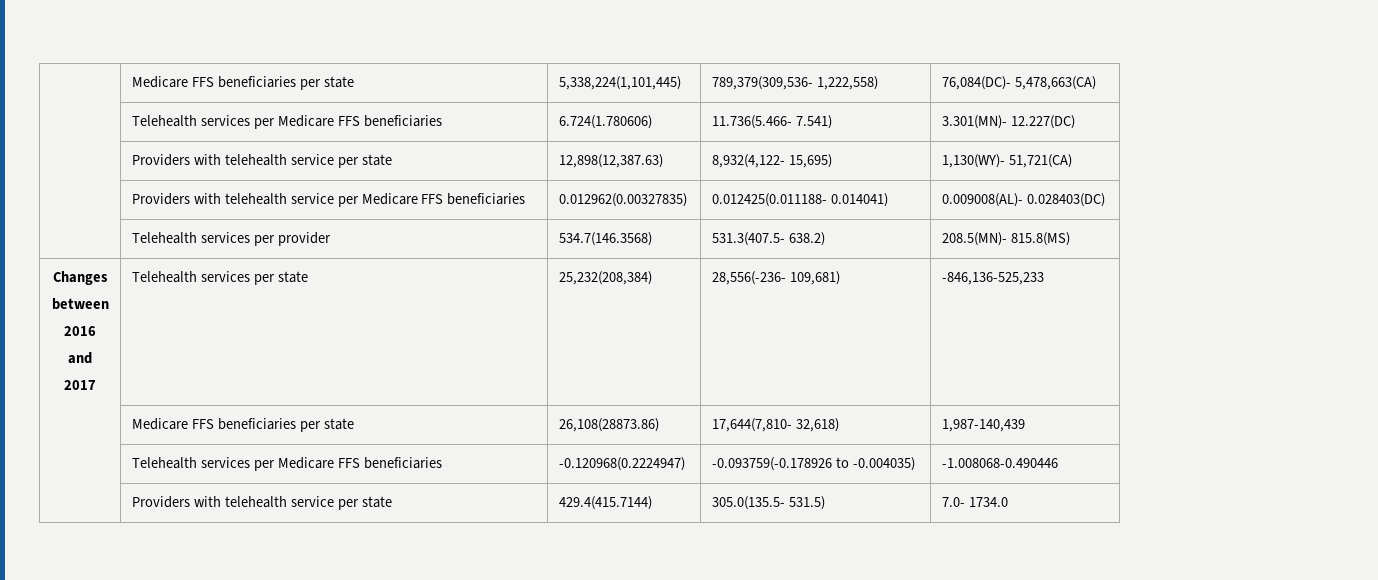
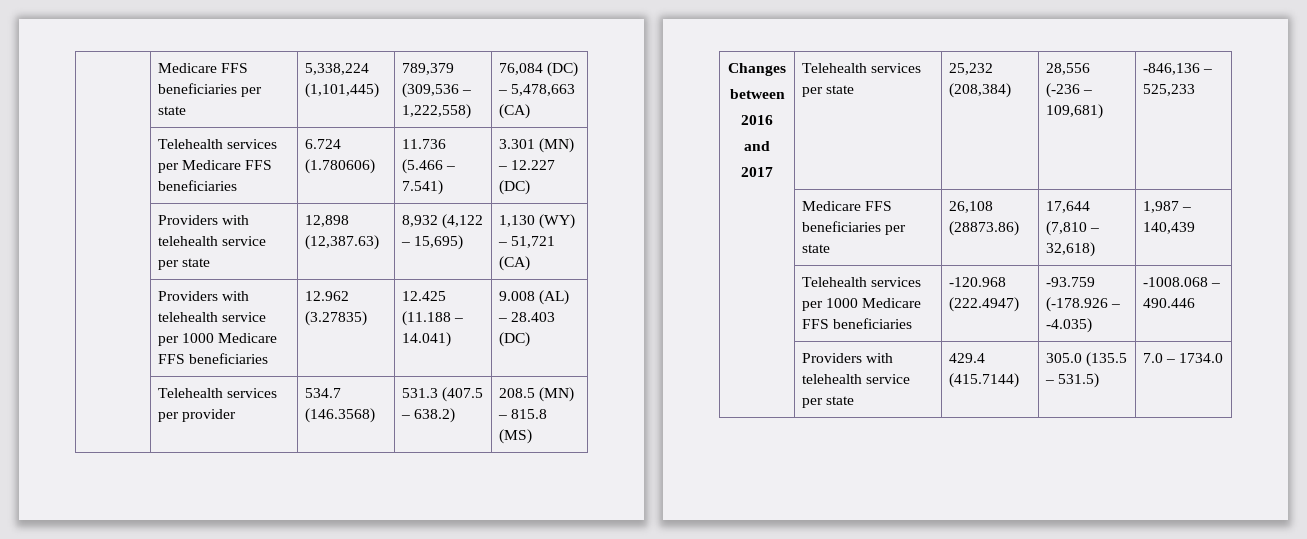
- | Medicare FFS beneficiaries per state | 5,338,224(1,101,445) | 789,379(309,536- 1,222,558) | 76,084(DC)- 5,478,663(CA)
- | Telehealth services per Medicare FFS beneficiaries | 6.724(1.780606) | 11.736(5.466- 7.541) | 3.301(MN)- 12.227(DC)
- | Providers with telehealth service per state | 12,898(12,387.63) | 8,932(4,122- 15,695) | 1,130(WY)- 51,721(CA)
- | Providers with telehealth service per Medicare FFS beneficiaries | 0.012962(0.00327835) | 0.012425(0.011188- 0.014041) | 0.009008(AL)- 0.028403(DC)
- | Telehealth services per provider | 534.7(146.3568) | 531.3(407.5- 638.2) | 208.5(MN)- 815.8(MS)
+ | Medicare FFS beneficiaries per state | 5,338,224 (1,101,445) | 789,379 (309,536 – 1,222,558) | 76,084 (DC) – 5,478,663 (CA)
+ | Telehealth services per Medicare FFS beneficiaries | 6.724 (1.780606) | 11.736 (5.466 – 7.541) | 3.301 (MN) – 12.227 (DC)
+ | Providers with telehealth service per state | 12,898 (12,387.63) | 8,932 (4,122 – 15,695) | 1,130 (WY) – 51,721 (CA)
+ | Providers with telehealth service per 1000 Medicare FFS beneficiaries | 12.962 (3.27835) | 12.425 (11.188 – 14.041) | 9.008 (AL) – 28.403 (DC)
+ | Telehealth services per provider | 534.7 (146.3568) | 531.3 (407.5 – 638.2) | 208.5 (MN) – 815.8 (MS)
  Changes
  between
  2016
  and
- 2017 | Telehealth services per state | 25,232(208,384) | 28,556(-236- 109,681) | -846,136-525,233
- | Medicare FFS beneficiaries per state | 26,108(28873.86) | 17,644(7,810- 32,618) | 1,987-140,439
- | Telehealth services per Medicare FFS beneficiaries | -0.120968(0.2224947) | -0.093759(-0.178926 to -0.004035) | -1.008068-0.490446
- | Providers with telehealth service per state | 429.4(415.7144) | 305.0(135.5- 531.5) | 7.0- 1734.0
+ 2017 | Telehealth services per state | 25,232 (208,384) | 28,556 (-236 – 109,681) | -846,136 – 525,233
+ | Medicare FFS beneficiaries per state | 26,108 (28873.86) | 17,644 (7,810 – 32,618) | 1,987 – 140,439
+ | Telehealth services per 1000 Medicare FFS beneficiaries | -120.968 (222.4947) | -93.759 (-178.926 – -4.035) | -1008.068 – 490.446
+ | Providers with telehealth service per state | 429.4 (415.7144) | 305.0 (135.5 – 531.5) | 7.0 – 1734.0

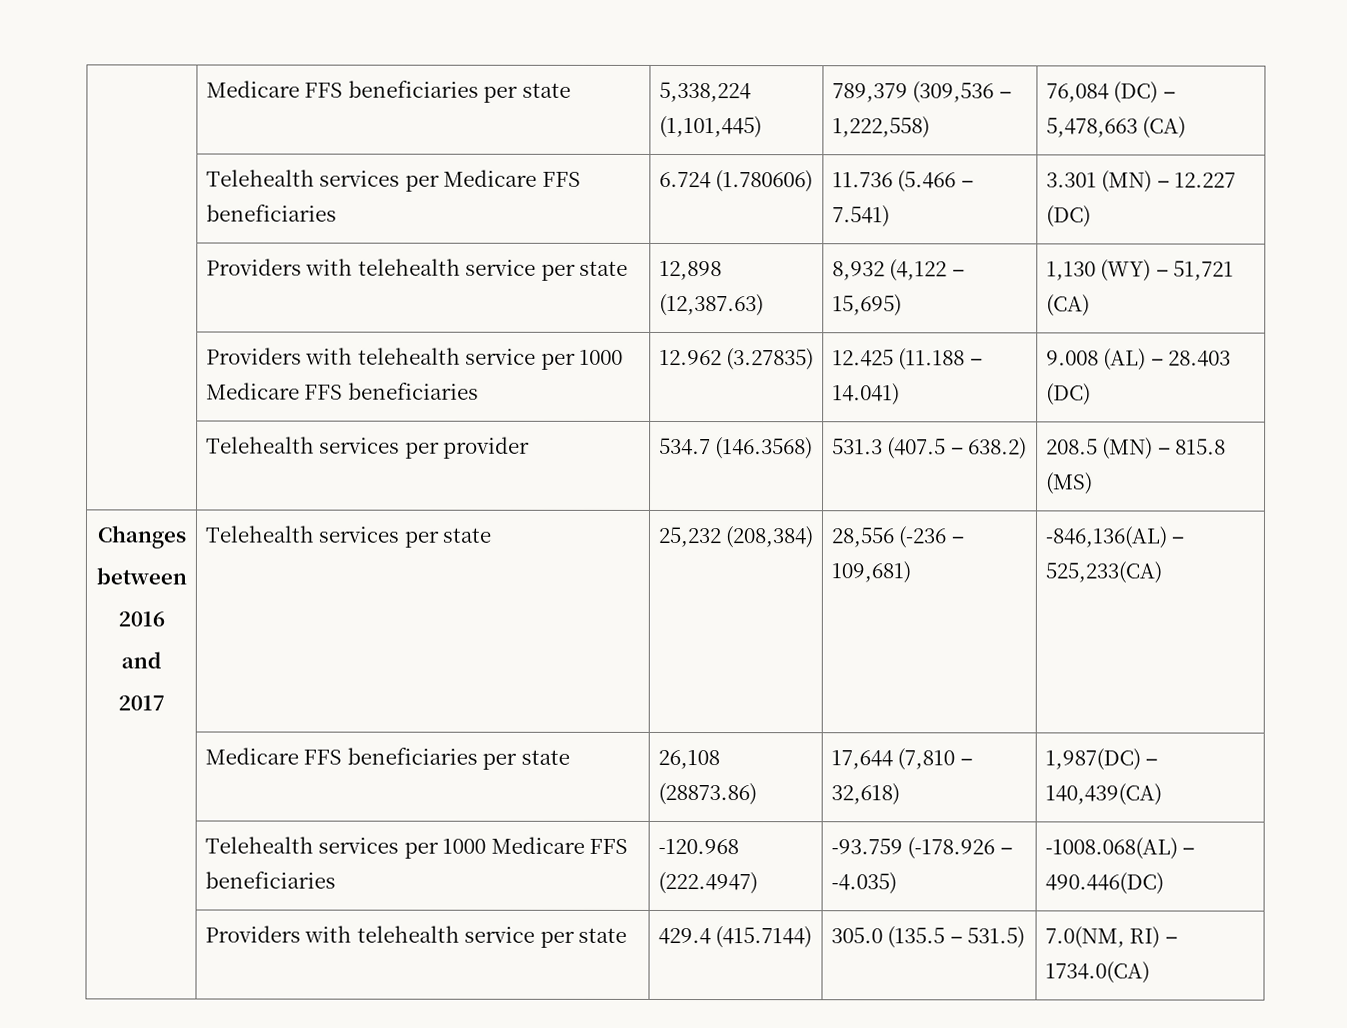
  Changes
  between
  2016
  and
- 2017 | Telehealth services per state | 25,232 (208,384) | 28,556 (-236 – 109,681) | -846,136 – 525,233
+ 2017 | Telehealth services per state | 25,232 (208,384) | 28,556 (-236 – 109,681) | -846,136(AL) – 525,233(CA)
- | Medicare FFS beneficiaries per state | 26,108 (28873.86) | 17,644 (7,810 – 32,618) | 1,987 – 140,439
+ | Medicare FFS beneficiaries per state | 26,108 (28873.86) | 17,644 (7,810 – 32,618) | 1,987(DC) – 140,439(CA)
- | Telehealth services per 1000 Medicare FFS beneficiaries | -120.968 (222.4947) | -93.759 (-178.926 – -4.035) | -1008.068 – 490.446
+ | Telehealth services per 1000 Medicare FFS beneficiaries | -120.968 (222.4947) | -93.759 (-178.926 – -4.035) | -1008.068(AL) – 490.446(DC)
- | Providers with telehealth service per state | 429.4 (415.7144) | 305.0 (135.5 – 531.5) | 7.0 – 1734.0
+ | Providers with telehealth service per state | 429.4 (415.7144) | 305.0 (135.5 – 531.5) | 7.0(NM, RI) – 1734.0(CA)

